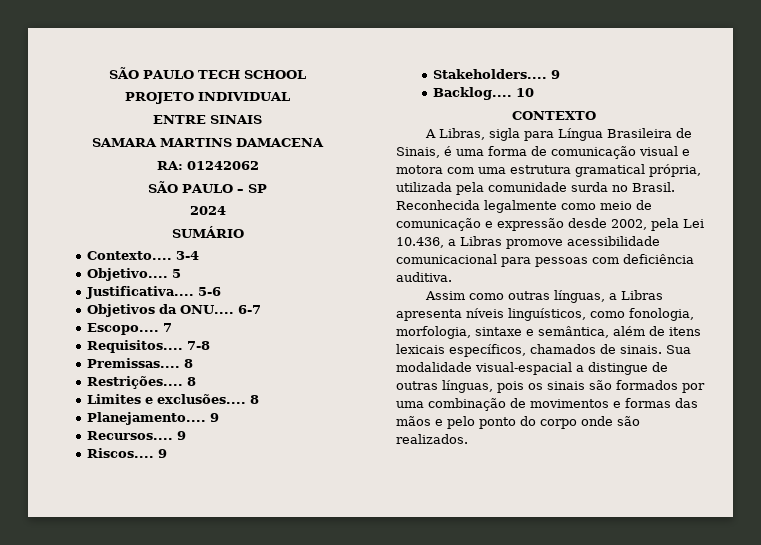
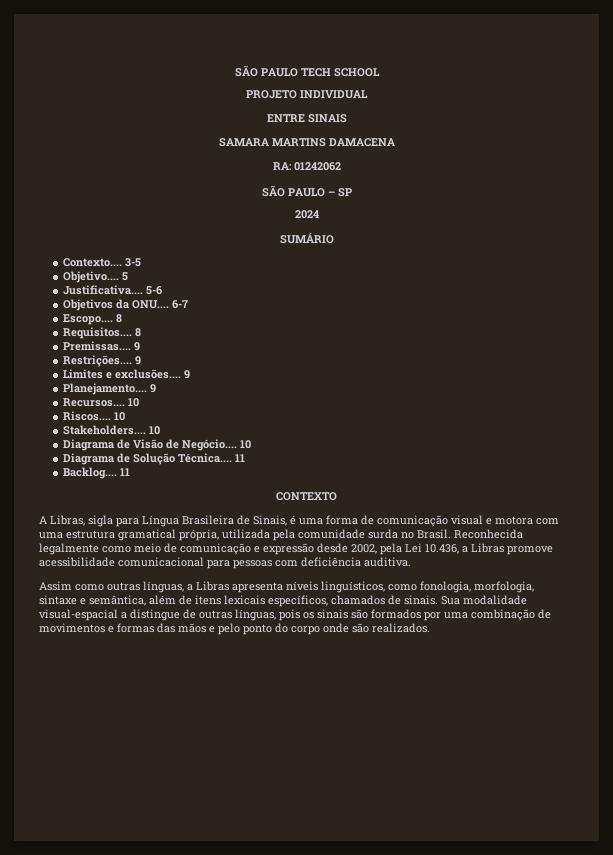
- 3-4
+ 3-5
- Escopo.... 7
+ Escopo.... 8
- Requisitos.... 7-8
+ Requisitos.... 8
- Premissas.... 8
+ Premissas.... 9
- Restrições.... 8
+ Restrições.... 9
- Limites e exclusões.... 8
+ Limites e exclusões.... 9
- Recursos.... 9
+ Recursos.... 10
- Riscos.... 9
+ Riscos.... 10
- Stakeholders.... 9
+ Stakeholders.... 10
+ Diagrama de Visão de Negócio.... 10
+ Diagrama de Solução Técnica.... 11
- Backlog.... 10
+ Backlog.... 11

